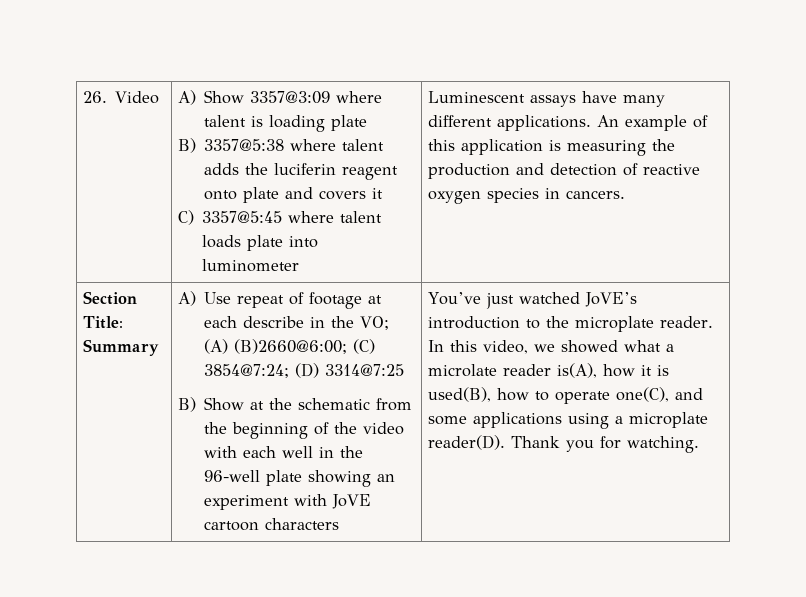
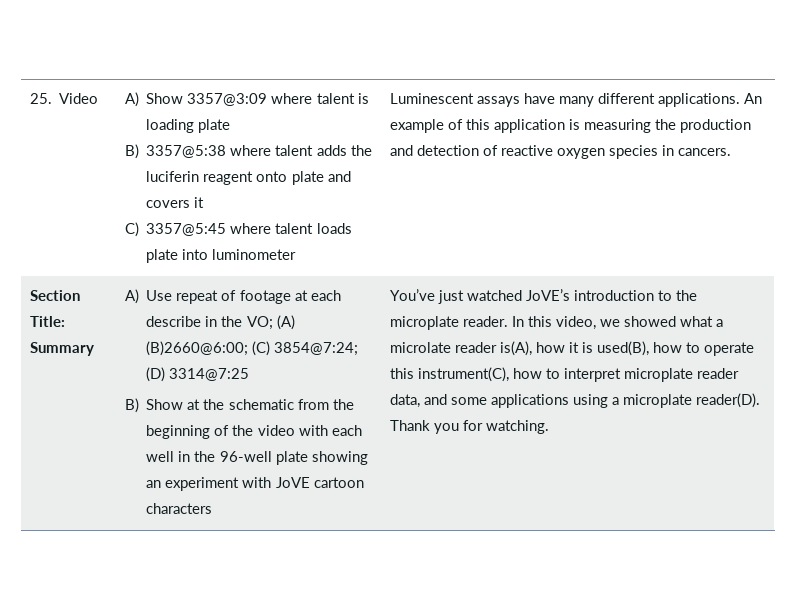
- 26. Video
+ 25. Video
- In this video, we showed what a microlate reader is(A), how it is used(B), how to operate one(C), and some applications using a microplate reader(D).
+ In this video, we showed what a microlate reader is(A), how it is used(B), how to operate this instrument(C), how to interpret microplate reader data, and some applications using a microplate reader(D).

